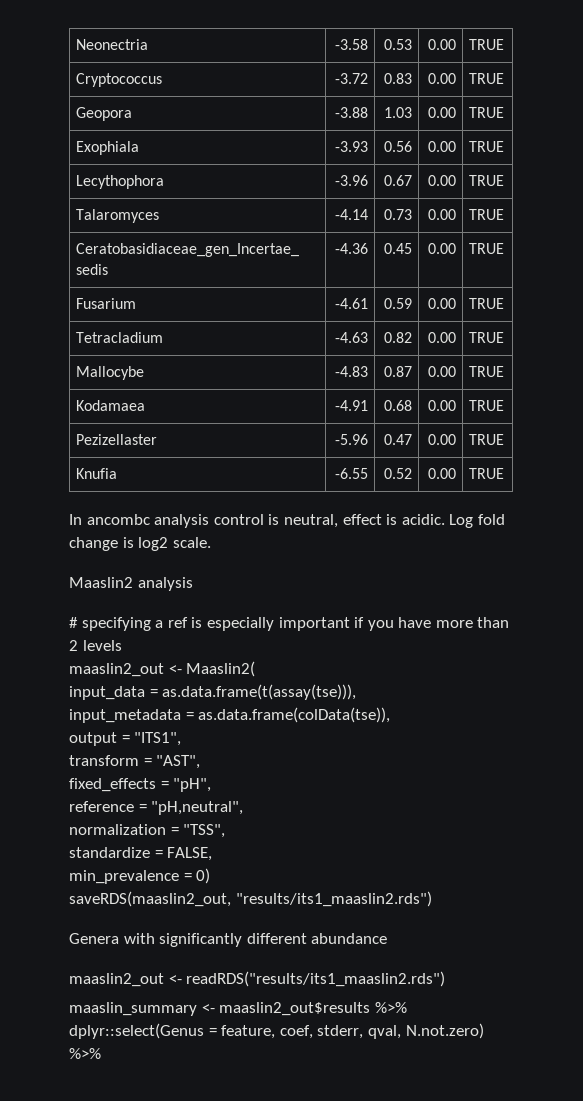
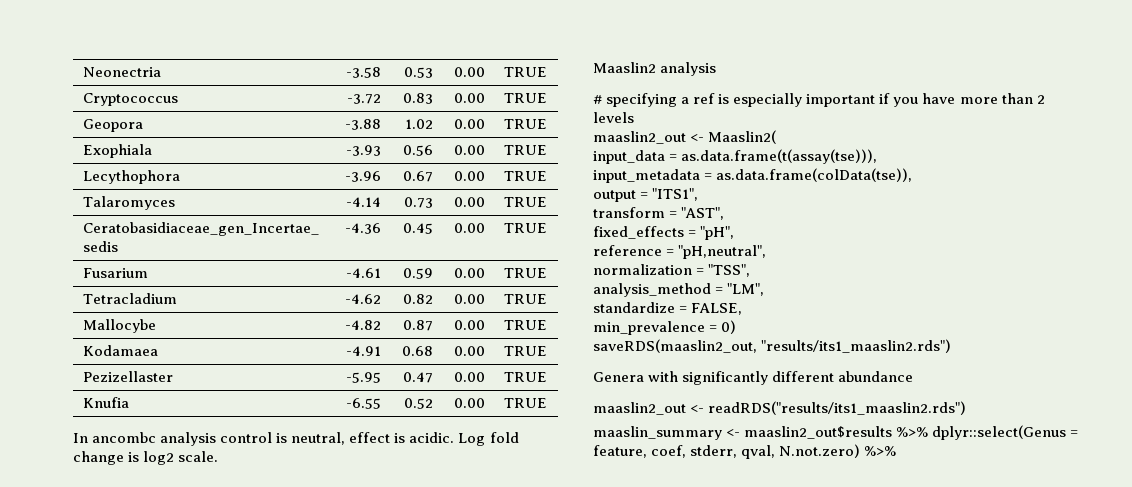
- Geopora | -3.88 | 1.03 | 0.00 | TRUE
+ Geopora | -3.88 | 1.02 | 0.00 | TRUE
- Tetracladium | -4.63 | 0.82 | 0.00 | TRUE
+ Tetracladium | -4.62 | 0.82 | 0.00 | TRUE
- Mallocybe | -4.83 | 0.87 | 0.00 | TRUE
+ Mallocybe | -4.82 | 0.87 | 0.00 | TRUE
- Pezizellaster | -5.96 | 0.47 | 0.00 | TRUE
+ Pezizellaster | -5.95 | 0.47 | 0.00 | TRUE
+ analysis_method = "LM",

